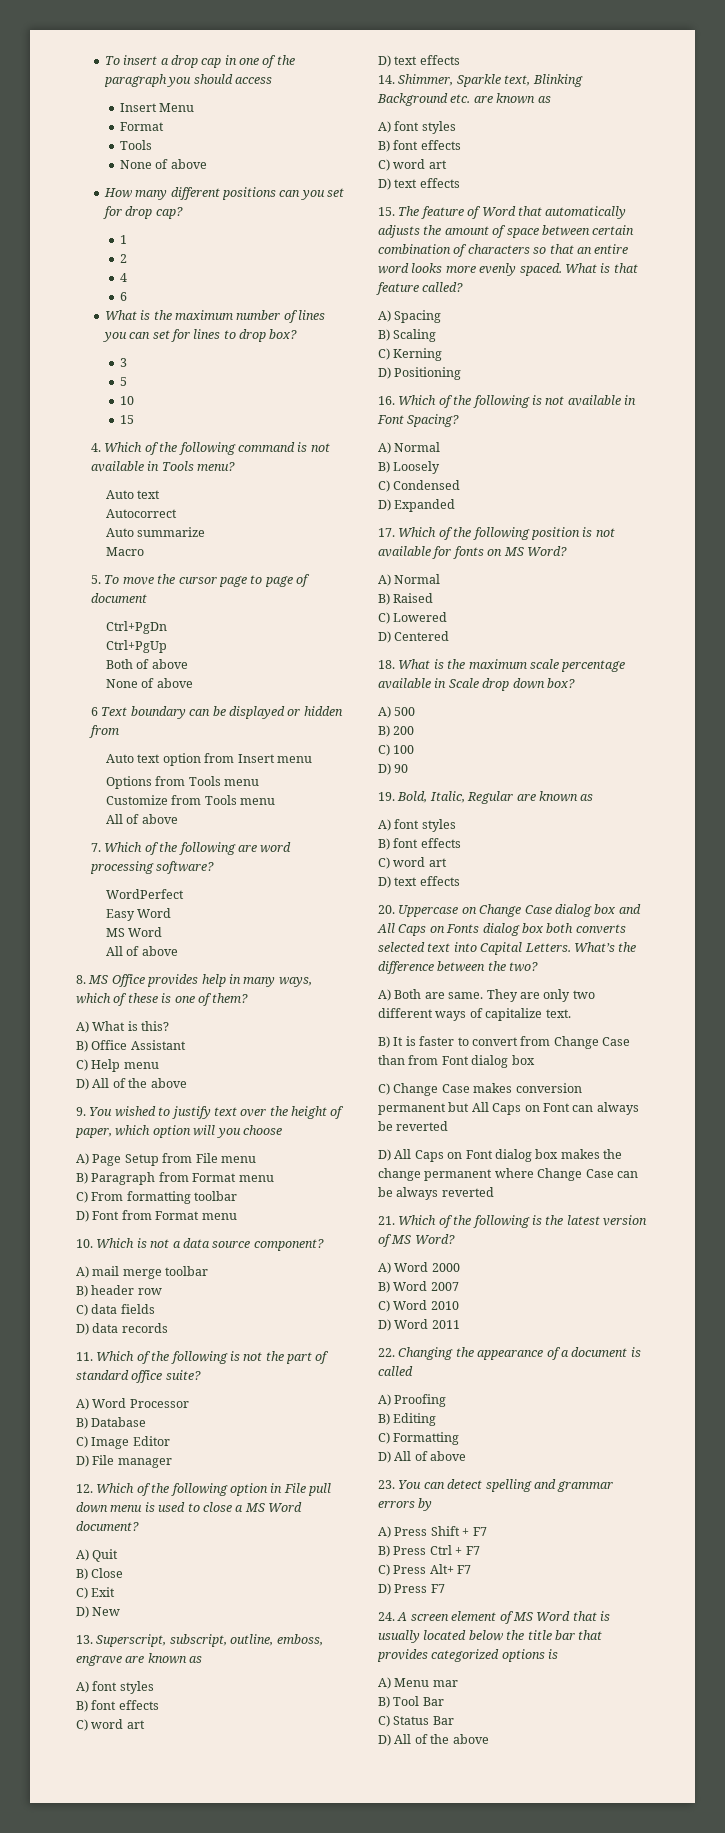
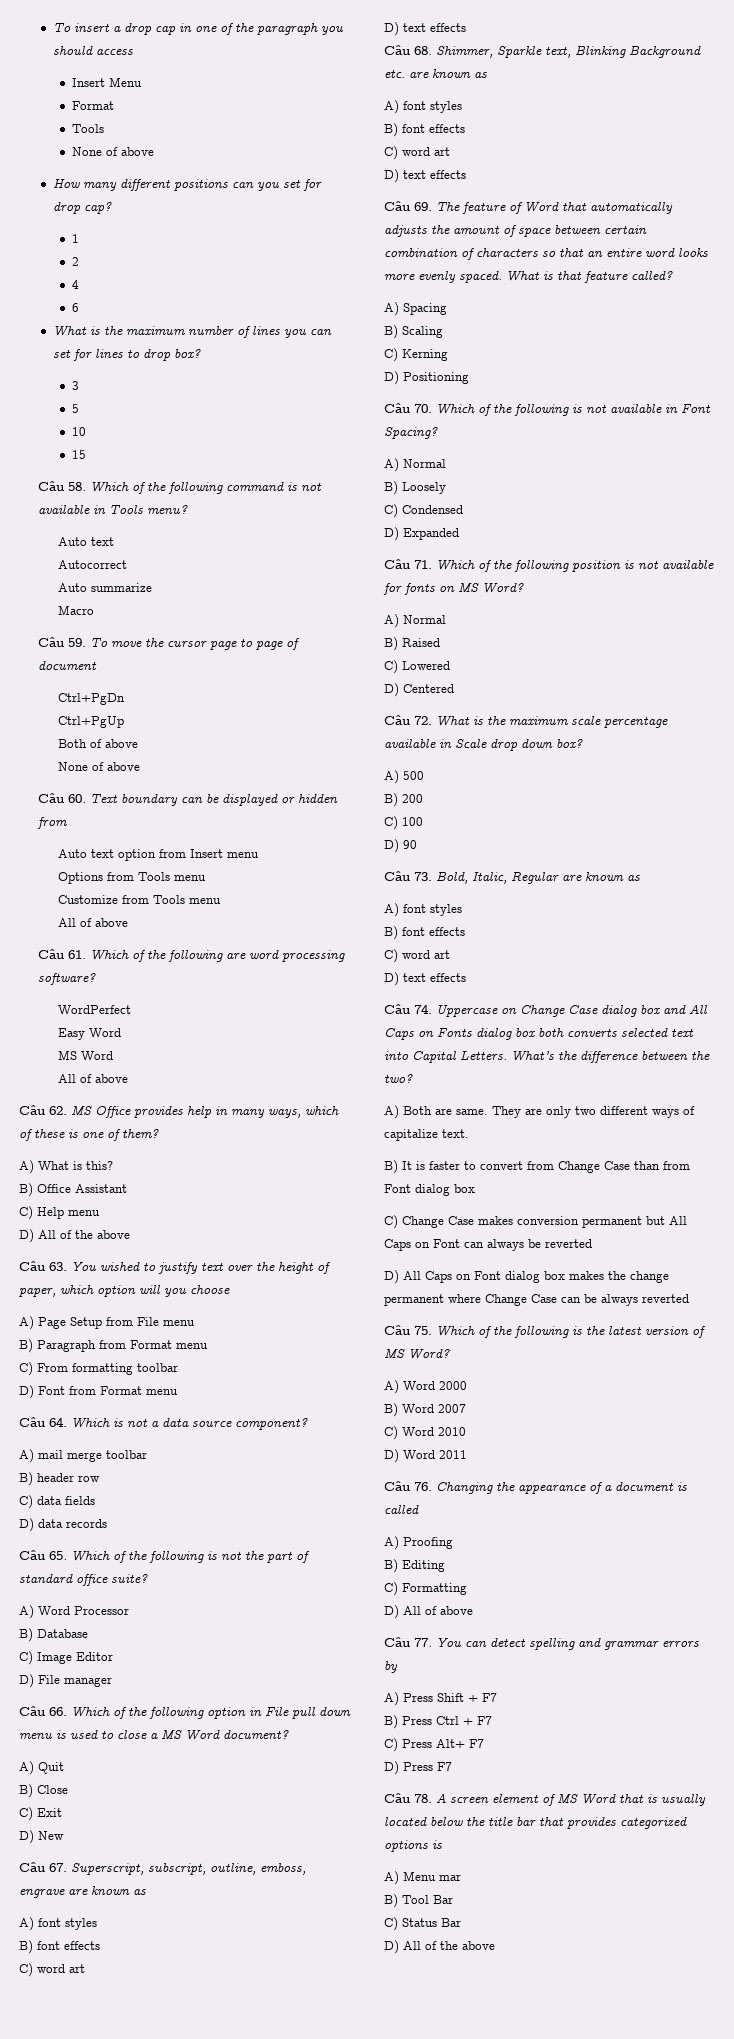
- 4. Which of the following command is not available in Tools menu?
+ Câu 58. Which of the following command is not available in Tools menu?
- 5. To move the cursor page to page of document
+ Câu 59. To move the cursor page to page of document
- 6 Text boundary can be displayed or hidden from
+ Câu 60. Text boundary can be displayed or hidden from
- 7. Which of the following are word processing software?
+ Câu 61. Which of the following are word processing software?
- 8. MS Office provides help in many ways, which of these is one of them?
+ Câu 62. MS Office provides help in many ways, which of these is one of them?
- 9. You wished to justify text over the height of paper, which option will you choose
+ Câu 63. You wished to justify text over the height of paper, which option will you choose
- 10. Which is not a data source component?
+ Câu 64. Which is not a data source component?
- 11. Which of the following is not the part of standard office suite?
+ Câu 65. Which of the following is not the part of standard office suite?
- 12. Which of the following option in File pull down menu is used to close a MS Word document?
+ Câu 66. Which of the following option in File pull down menu is used to close a MS Word document?
- 13. Superscript, subscript, outline, emboss, engrave are known as
+ Câu 67. Superscript, subscript, outline, emboss, engrave are known as
- 14. Shimmer, Sparkle text, Blinking Background etc. are known as
+ Câu 68. Shimmer, Sparkle text, Blinking Background etc. are known as
- 15. The feature of Word that automatically adjusts the amount of space between certain combination of characters so that an entire word looks more evenly spaced.
+ Câu 69. The feature of Word that automatically adjusts the amount of space between certain combination of characters so that an entire word looks more evenly spaced.
- 16. Which of the following is not available in Font Spacing?
+ Câu 70. Which of the following is not available in Font Spacing?
- 17. Which of the following position is not available for fonts on MS Word?
+ Câu 71. Which of the following position is not available for fonts on MS Word?
- 18. What is the maximum scale percentage available in Scale drop down box?
+ Câu 72. What is the maximum scale percentage available in Scale drop down box?
- 19. Bold, Italic, Regular are known as
+ Câu 73. Bold, Italic, Regular are known as
- 20. Uppercase on Change Case dialog box and All Caps on Fonts dialog box both converts selected text into Capital Letters.
+ Câu 74. Uppercase on Change Case dialog box and All Caps on Fonts dialog box both converts selected text into Capital Letters.
- 21. Which of the following is the latest version of MS Word?
+ Câu 75. Which of the following is the latest version of MS Word?
- 22. Changing the appearance of a document is called
+ Câu 76. Changing the appearance of a document is called
- 23. You can detect spelling and grammar errors by
+ Câu 77. You can detect spelling and grammar errors by
- 24. A screen element of MS Word that is usually located below the title bar that provides categorized options is
+ Câu 78. A screen element of MS Word that is usually located below the title bar that provides categorized options is

